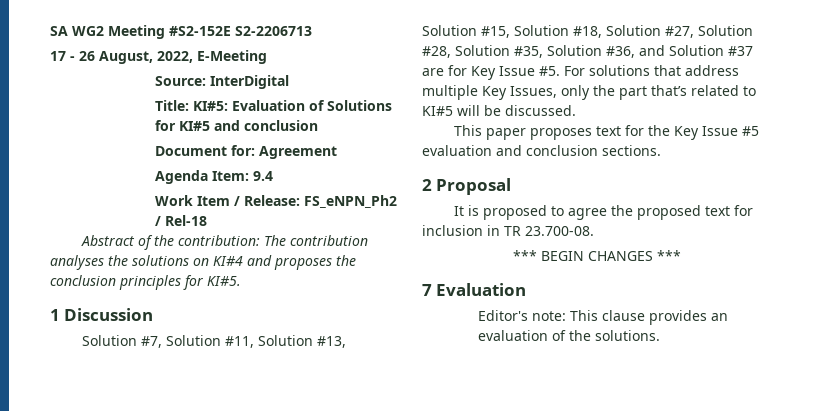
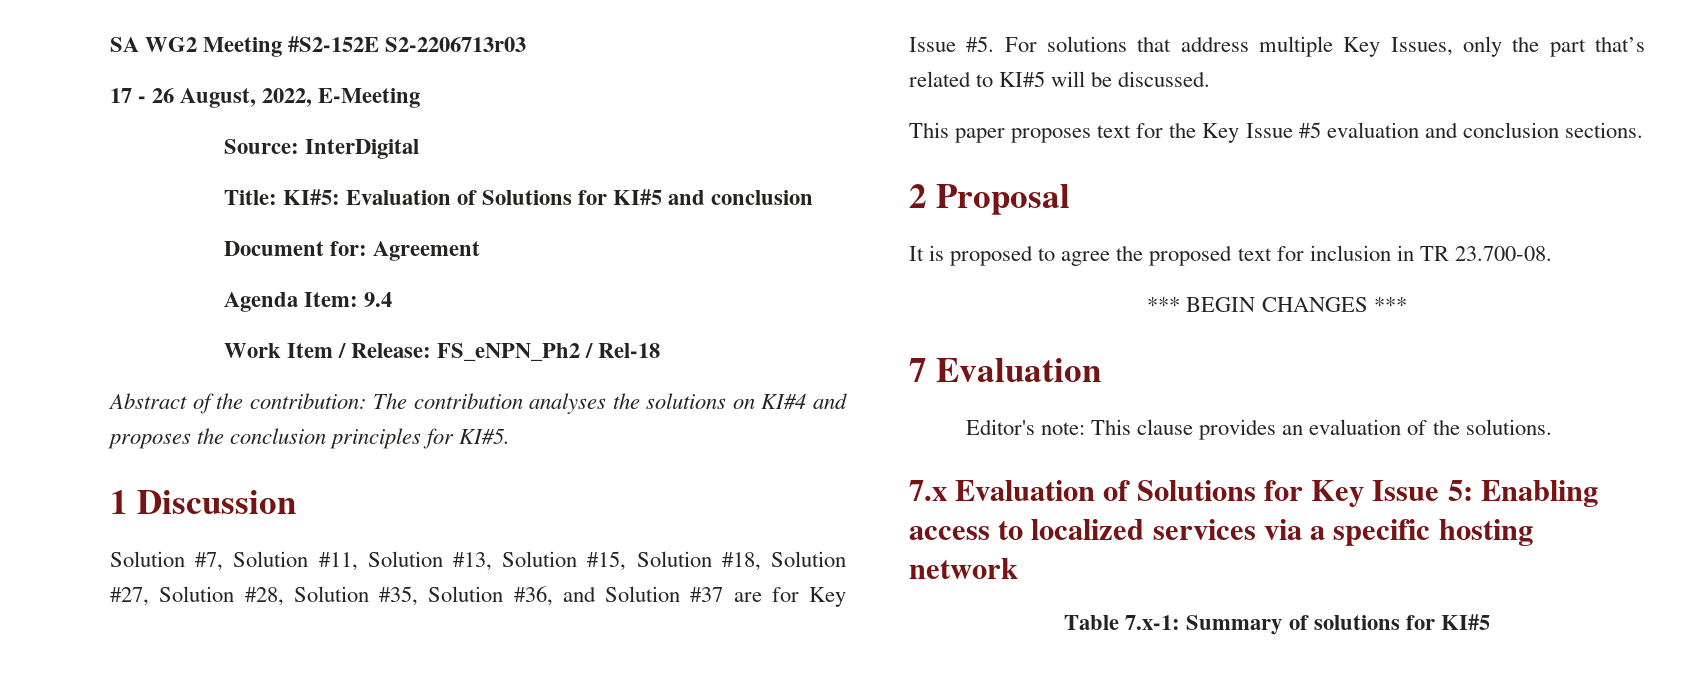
- SA WG2 Meeting #S2-152E S2-2206713
+ SA WG2 Meeting #S2-152E S2-2206713r03
+ 7.x Evaluation of Solutions for Key Issue 5: Enabling access to localized services via a specific hosting network
+ Table 7.x-1: Summary of solutions for KI#5

